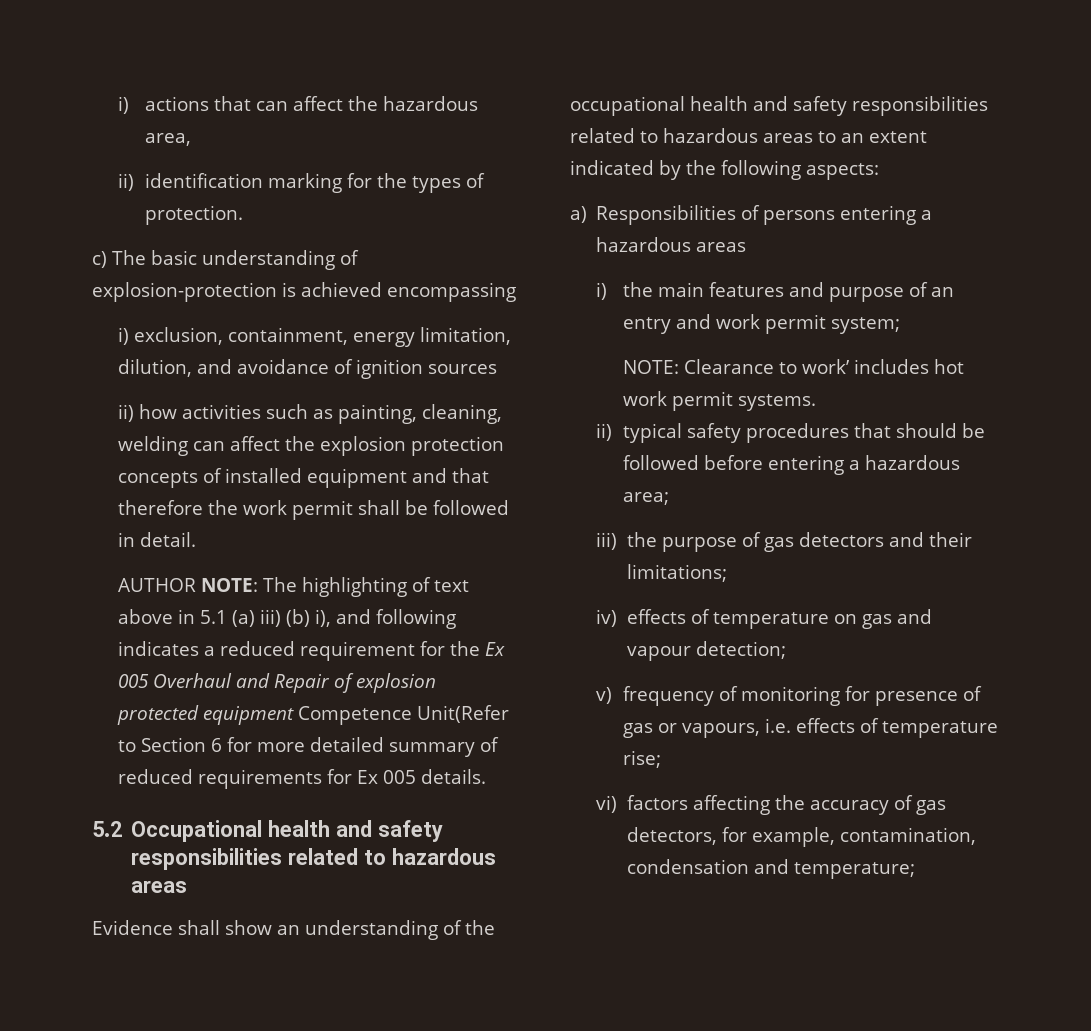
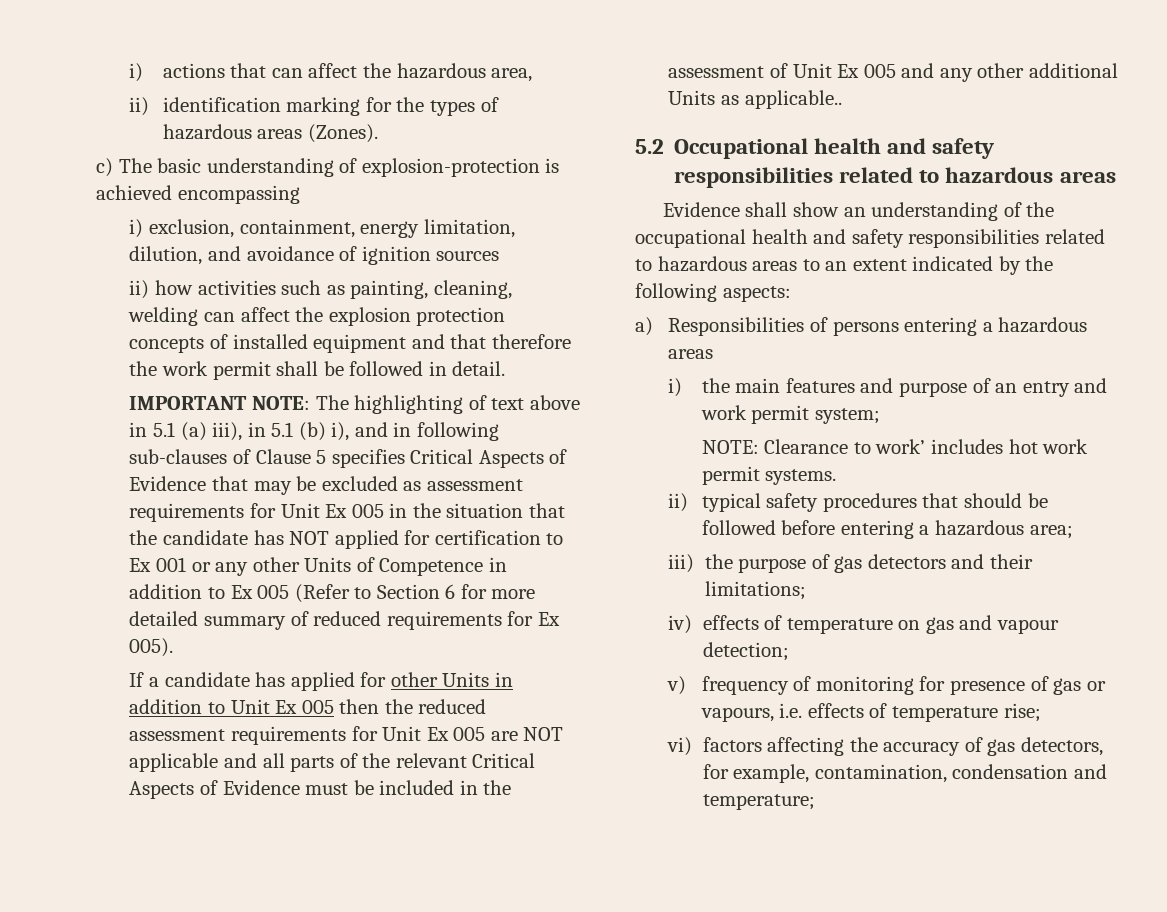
- ii) identification marking for the types of protection.
+ ii) identification marking for the types of hazardous areas (Zones).
- AUTHOR NOTE: The highlighting of text above in 5.1 (a) iii) (b) i), and following indicates a reduced requirement for the Ex 005 Overhaul and Repair of explosion protected equipment Competence Unit(Refer to Section 6 for more detailed summary of reduced requirements for Ex 005 details.
+ IMPORTANT NOTE: The highlighting of text above in 5.1 (a) iii), in 5.1 (b) i), and in following sub-clauses of Clause 5 specifies Critical Aspects of Evidence that may be excluded as assessment requirements for Unit Ex 005 in the situation that the candidate has NOT applied for certification to Ex 001 or any other Units of Competence in addition to Ex 005 (Refer to Section 6 for more detailed summary of reduced requirements for Ex 005).
+ If a candidate has applied for other Units in addition to Unit Ex 005 then the reduced assessment requirements for Unit Ex 005 are NOT applicable and all parts of the relevant Critical Aspects of Evidence must be included in the assessment of Unit Ex 005 and any other additional Units as applicable..

